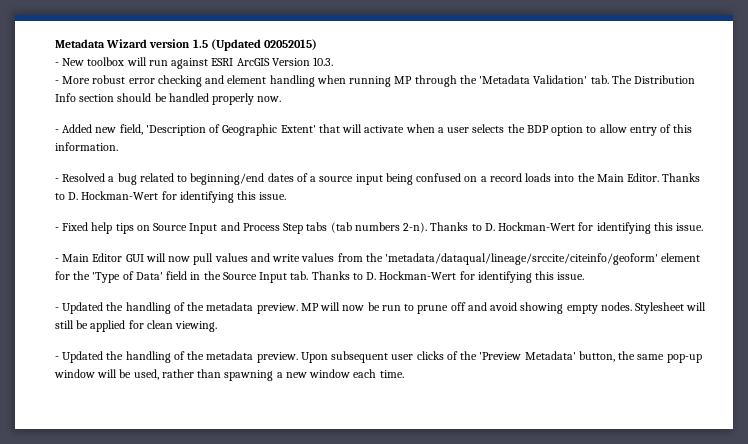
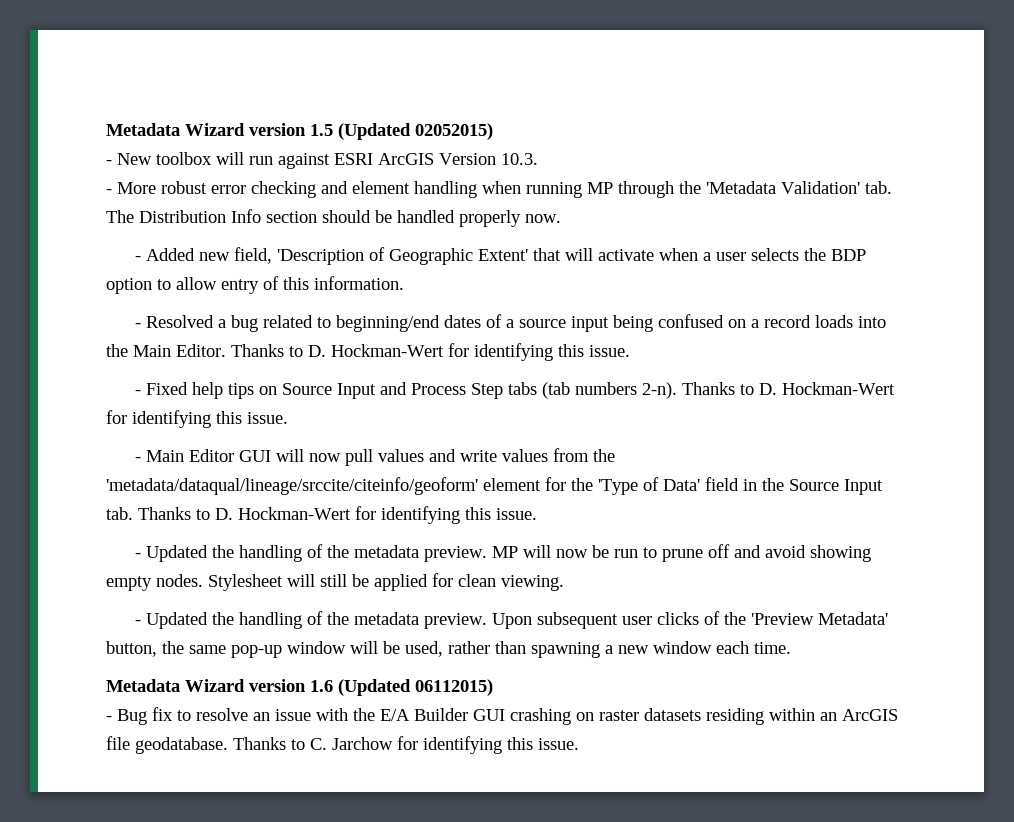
+ Metadata Wizard version 1.6 (Updated 06112015)
+ - Bug fix to resolve an issue with the E/A Builder GUI crashing on raster datasets residing within an ArcGIS file geodatabase. Thanks to C. Jarchow for identifying this issue.

